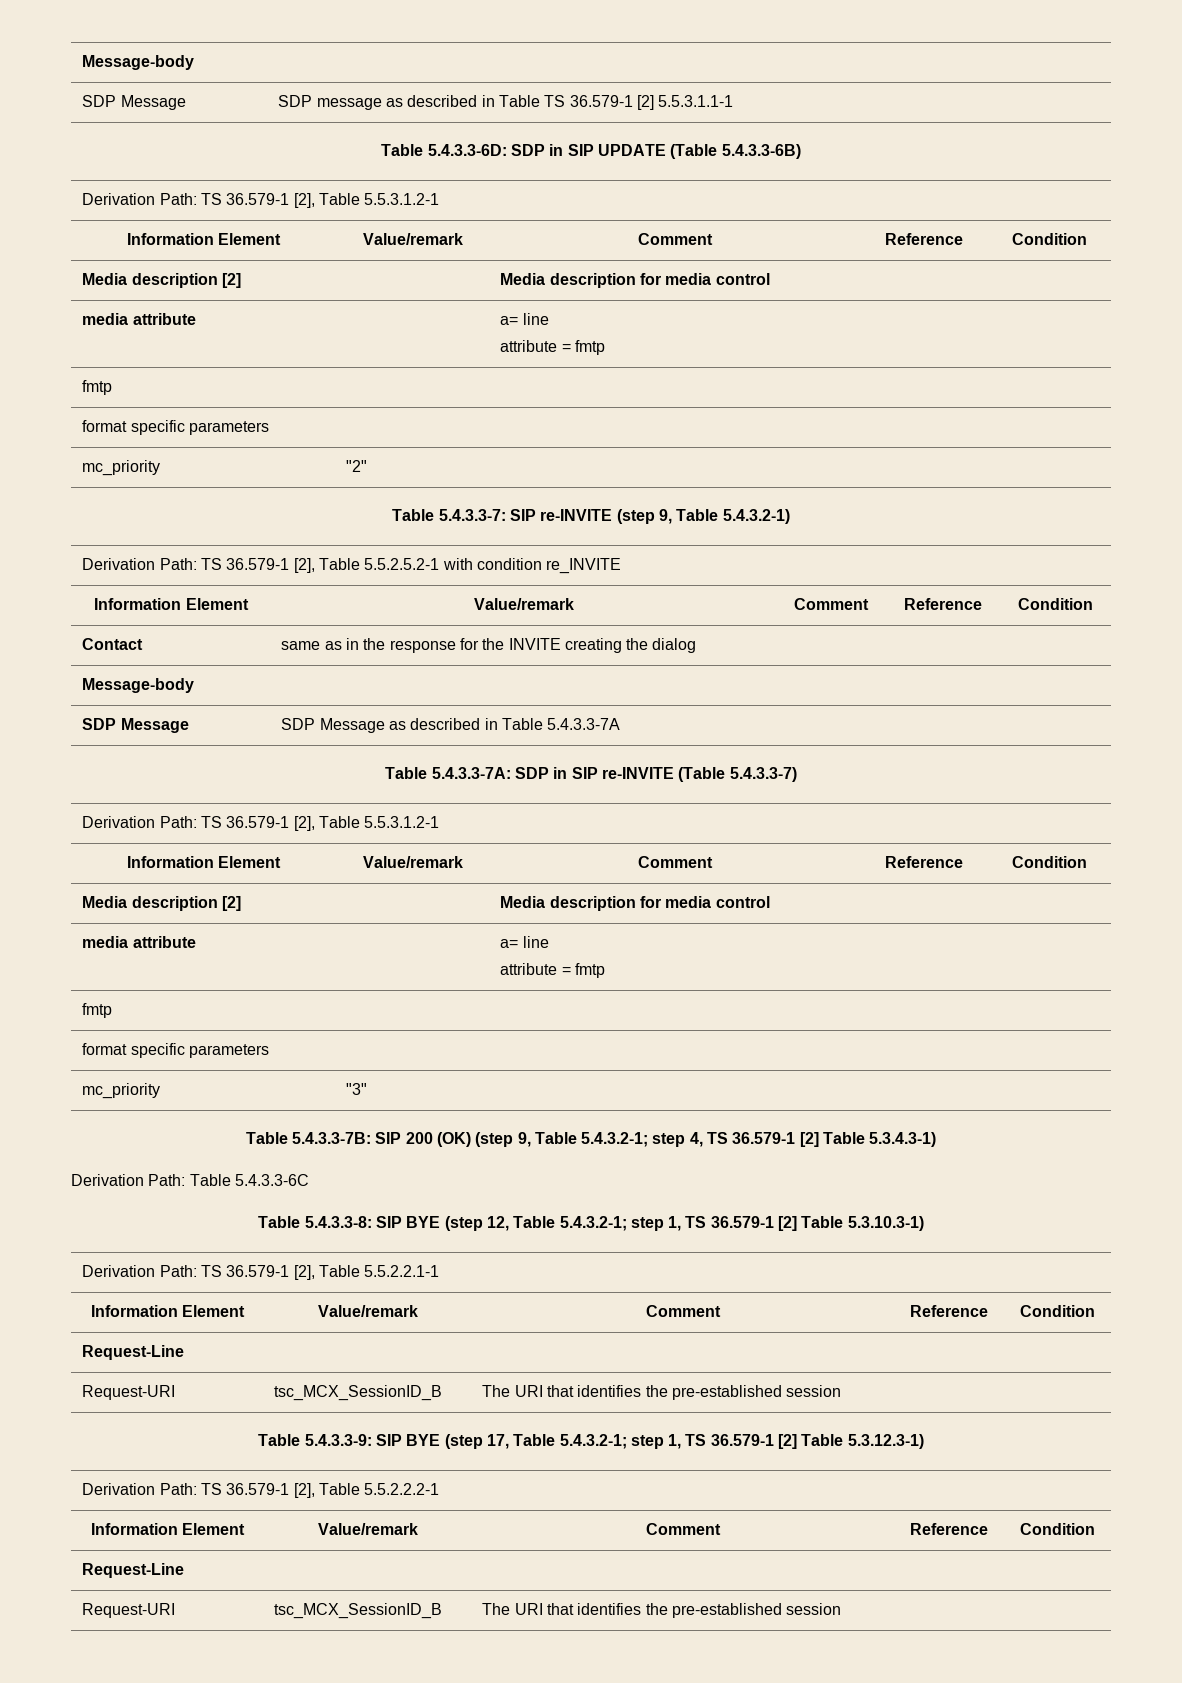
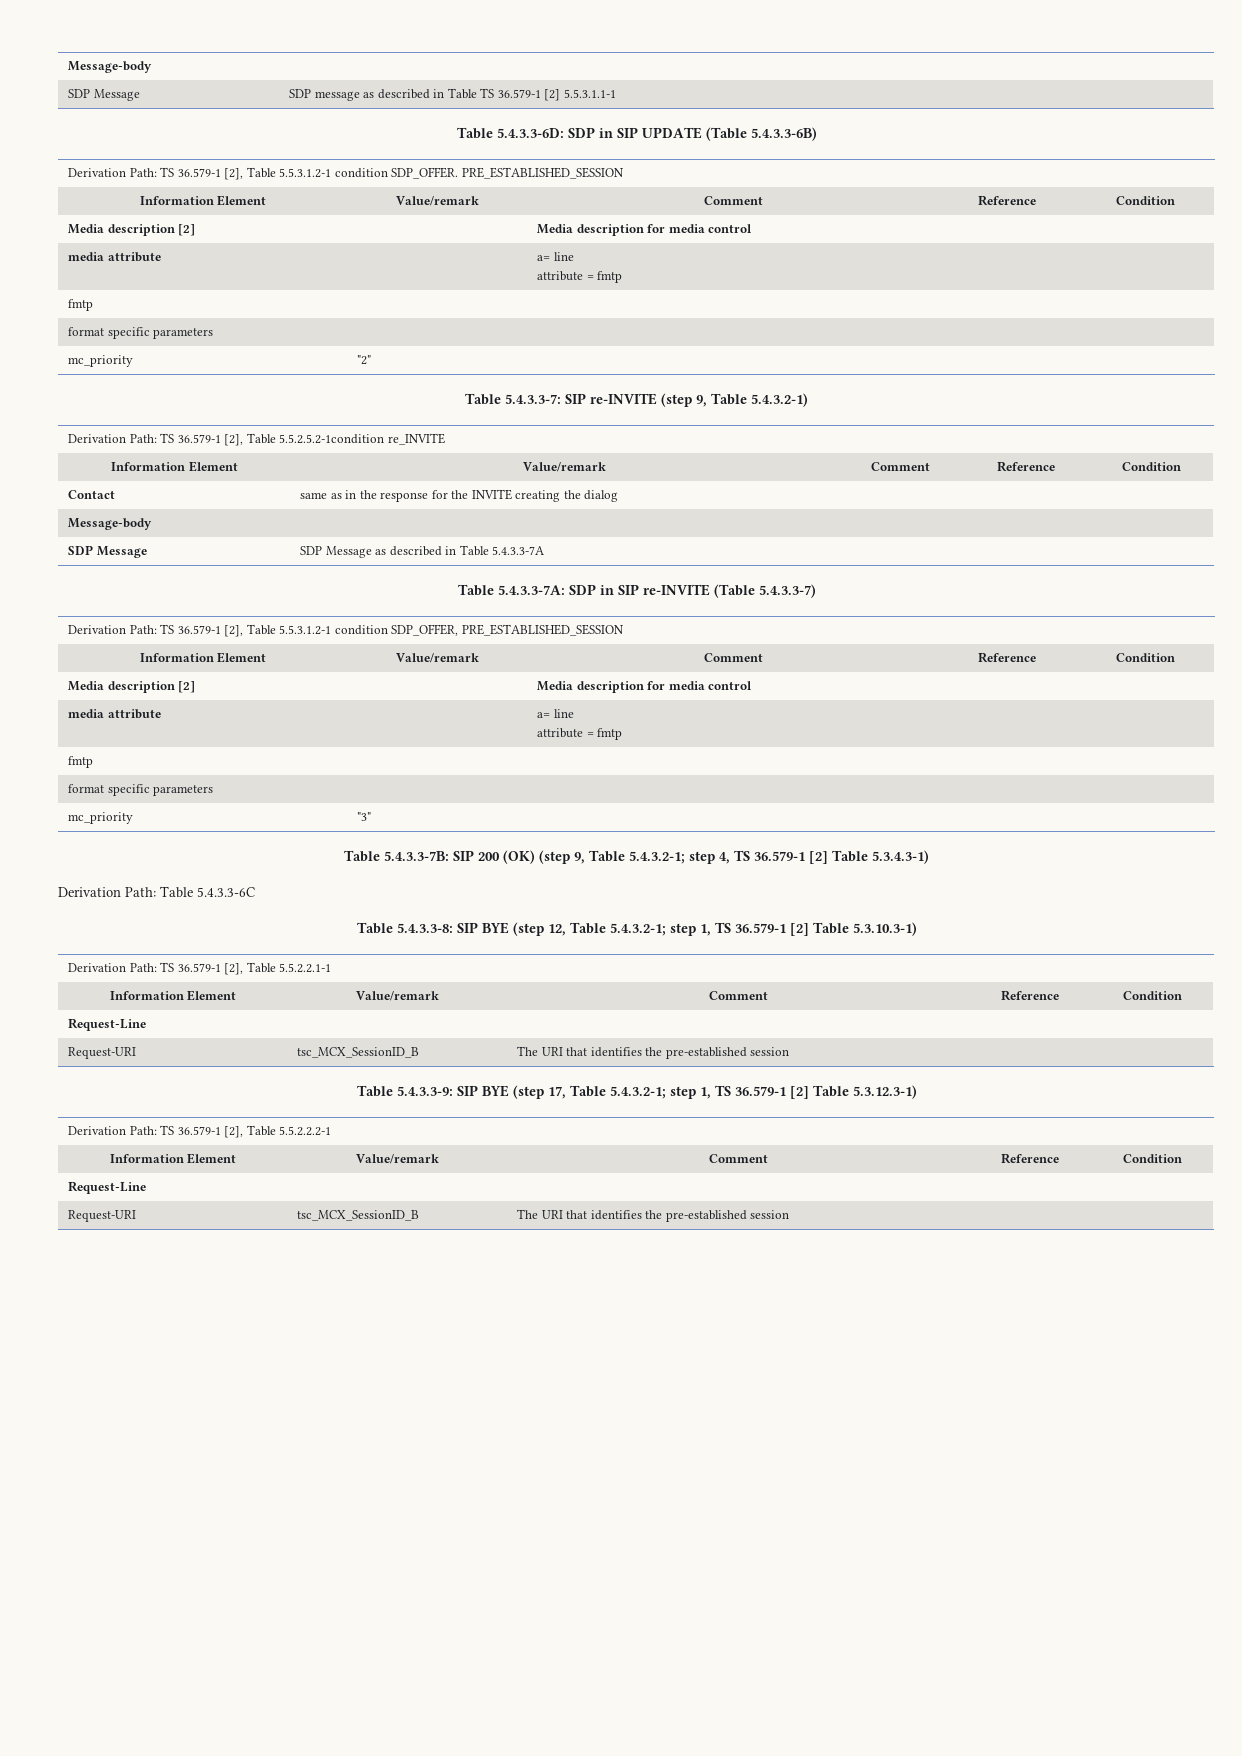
  Table 5.4.3.3-6D: SDP in SIP UPDATE (Table 5.4.3.3-6B)
- Derivation Path: TS 36.579-1 [2], Table 5.5.3.1.2-1
+ Derivation Path: TS 36.579-1 [2], Table 5.5.3.1.2-1 condition SDP_OFFER. PRE_ESTABLISHED_SESSION
- Derivation Path: TS 36.579-1 [2], Table 5.5.2.5.2-1 with condition re_INVITE
+ Derivation Path: TS 36.579-1 [2], Table 5.5.2.5.2-1condition re_INVITE
  Table 5.4.3.3-7A: SDP in SIP re-INVITE (Table 5.4.3.3-7)
- Derivation Path: TS 36.579-1 [2], Table 5.5.3.1.2-1
+ Derivation Path: TS 36.579-1 [2], Table 5.5.3.1.2-1 condition SDP_OFFER, PRE_ESTABLISHED_SESSION

